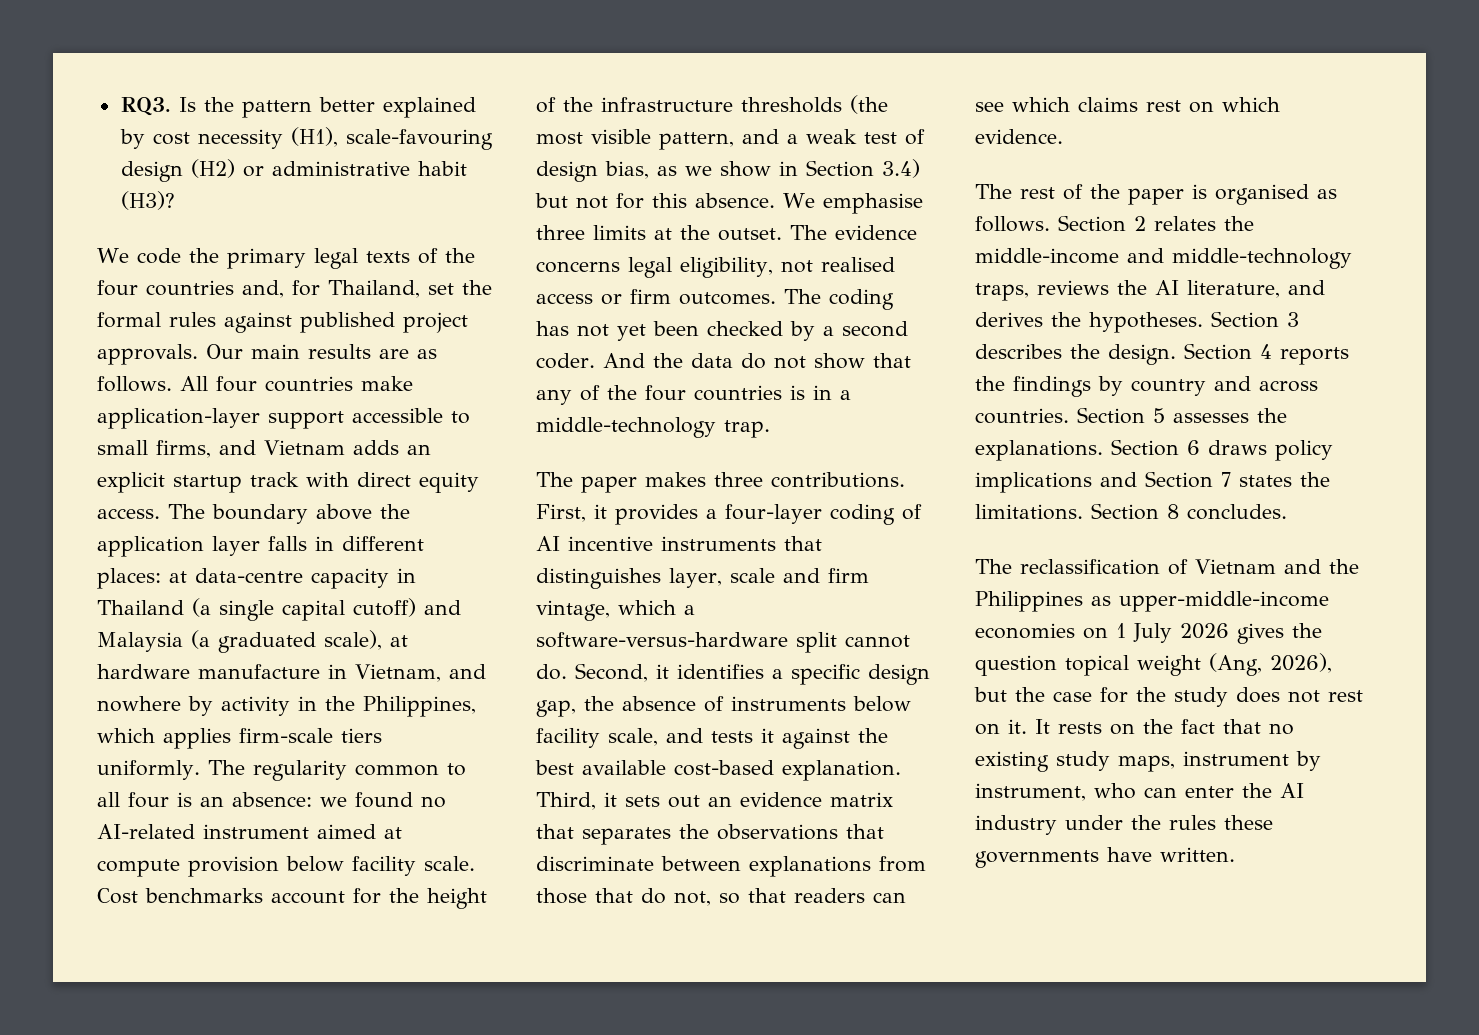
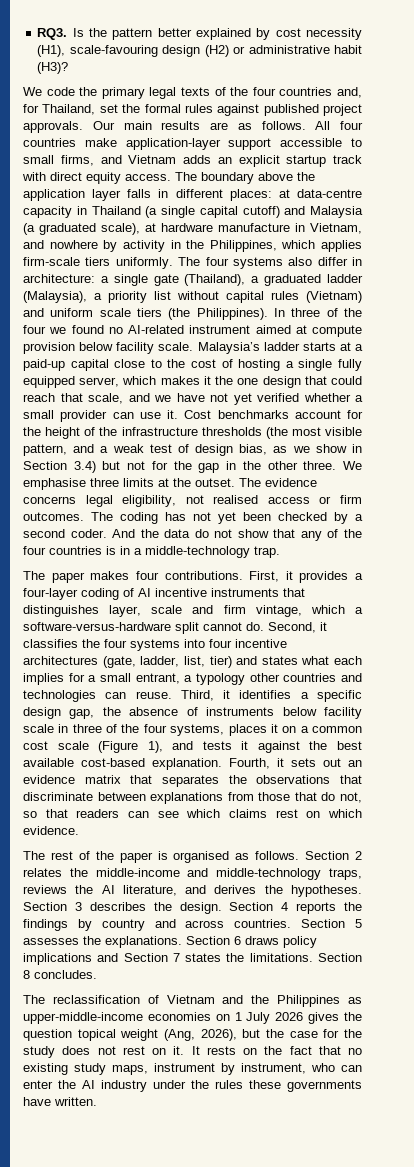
- The regularity common to all four is an absence: we found no AI-related instrument aimed at compute provision below facility scale.
+ The four systems also differ in architecture: a single gate (Thailand), a graduated ladder (Malaysia), a priority list without capital rules (Vietnam) and uniform scale tiers (the Philippines). In three of the four we found no AI-related instrument aimed at compute provision below facility scale.
+ Malaysia’s ladder starts at a paid-up capital close to the cost of hosting a single fully equipped server, which makes it the one design that could reach that scale, and we have not yet verified whether a small provider can use it.
- Cost benchmarks account for the height of the infrastructure thresholds (the most visible pattern, and a weak test of design bias, as we show in Section 3.4) but not for this absence.
+ Cost benchmarks account for the height of the infrastructure thresholds (the most visible pattern, and a weak test of design bias, as we show in Section 3.4) but not for the gap in the other three.
- The paper makes three contributions.
+ The paper makes four contributions.
- Second, it identifies a specific design gap, the absence of instruments below facility scale, and tests it against the best available cost-based explanation.
+ Second, it classifies the four systems into four incentive architectures (gate, ladder, list, tier) and states what each implies for a small entrant, a typology other countries and technologies can reuse. Third, it identifies a specific design gap, the absence of instruments below facility scale in three of the four systems, places it on a common cost scale (Figure 1), and tests it against the best available cost-based explanation.
- Third, it sets out an evidence matrix that separates the observations that discriminate between explanations from those that do not, so that readers can see which claims rest on which evidence.
+ Fourth, it sets out an evidence matrix that separates the observations that discriminate between explanations from those that do not, so that readers can see which claims rest on which evidence.

